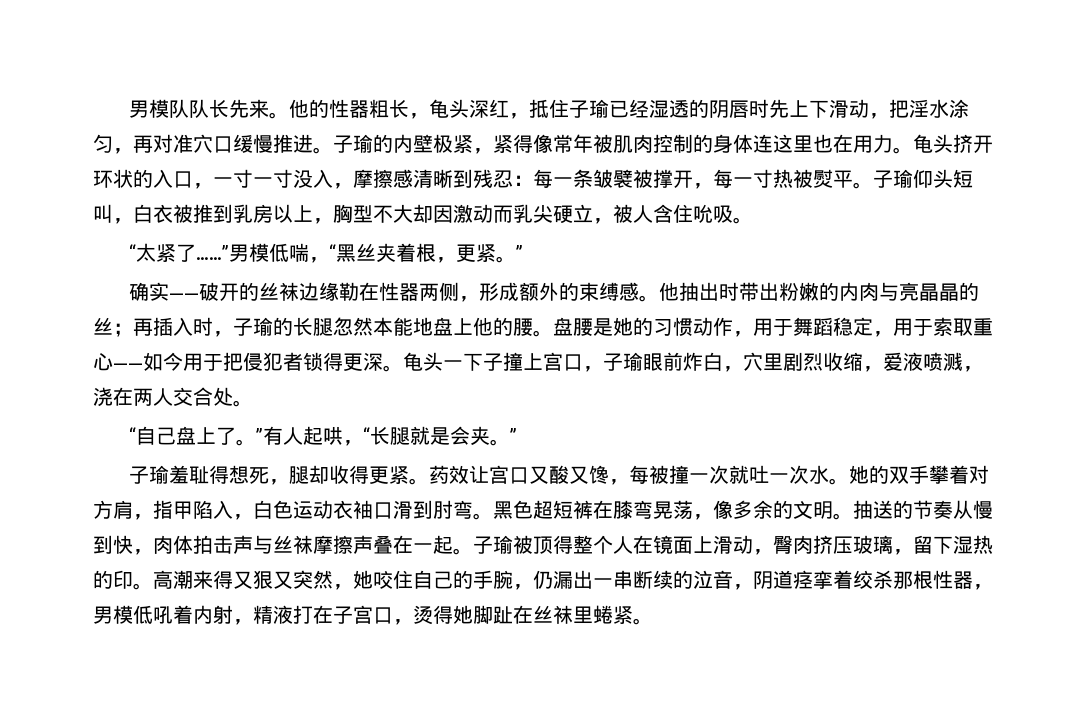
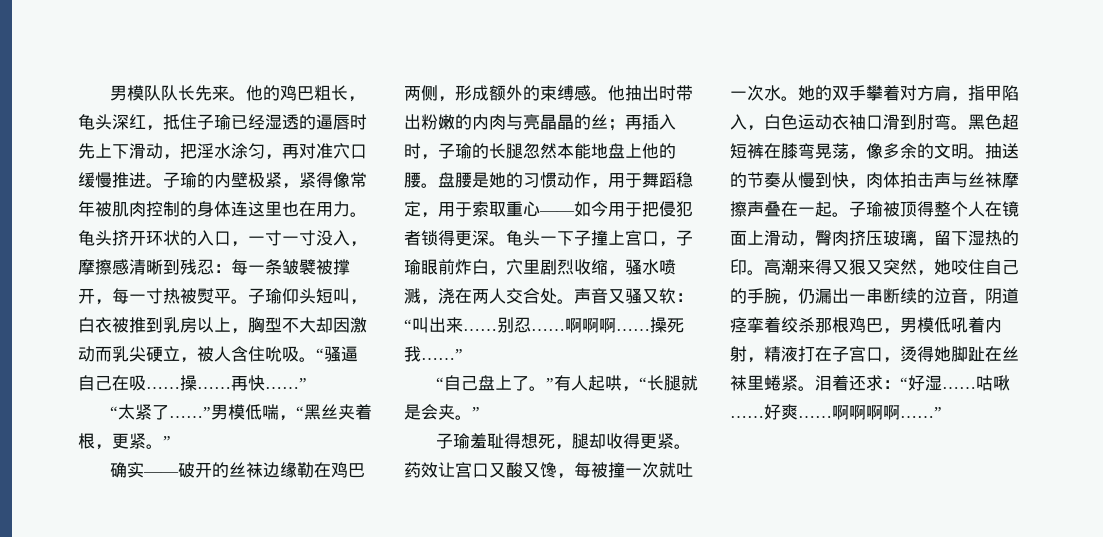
- 他的性器粗长，龟头深红，抵住子瑜已经湿透的阴唇时先上下滑动，把淫水涂匀，再对准穴口缓慢推进。
+ 他的鸡巴粗长，龟头深红，抵住子瑜已经湿透的逼唇时先上下滑动，把淫水涂匀，再对准穴口缓慢推进。
+ “骚逼自己在吸……操……再快……”
- 确实——破开的丝袜边缘勒在性器两侧，形成额外的束缚感。
+ 确实——破开的丝袜边缘勒在鸡巴两侧，形成额外的束缚感。
- 龟头一下子撞上宫口，子瑜眼前炸白，穴里剧烈收缩，爱液喷溅，浇在两人交合处。
+ 龟头一下子撞上宫口，子瑜眼前炸白，穴里剧烈收缩，骚水喷溅，浇在两人交合处。声音又骚又软：“叫出来……别忍……啊啊啊……操死我……”
- 高潮来得又狠又突然，她咬住自己的手腕，仍漏出一串断续的泣音，阴道痉挛着绞杀那根性器，男模低吼着内射，精液打在子宫口，烫得她脚趾在丝袜里蜷紧。
+ 高潮来得又狠又突然，她咬住自己的手腕，仍漏出一串断续的泣音，阴道痉挛着绞杀那根鸡巴，男模低吼着内射，精液打在子宫口，烫得她脚趾在丝袜里蜷紧。
+ 泪着还求：“好湿……咕啾……好爽……啊啊啊啊……”

